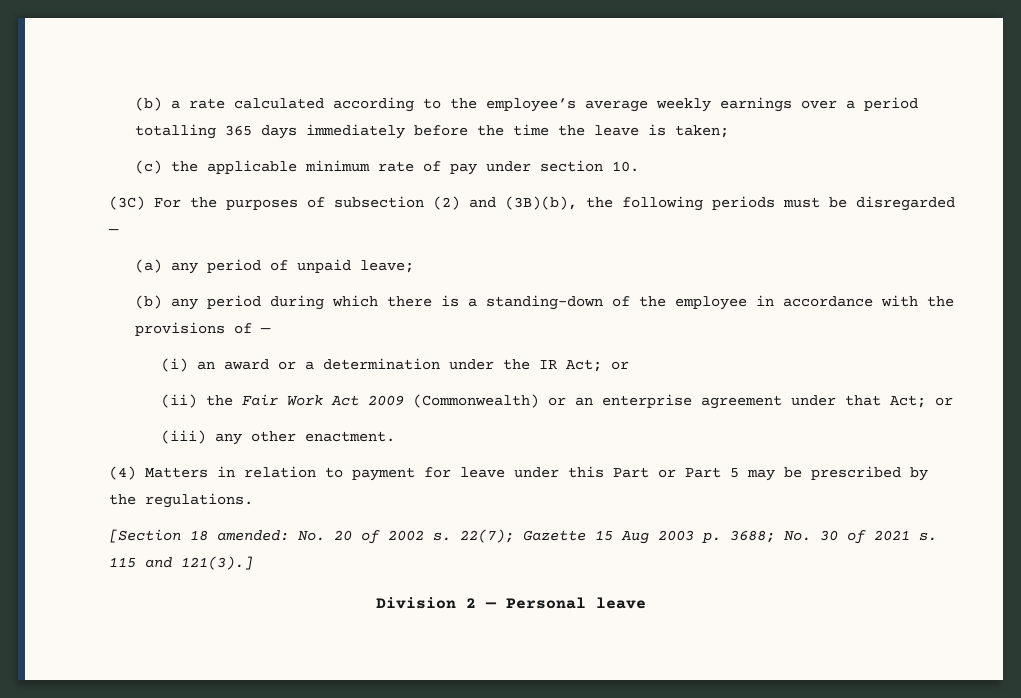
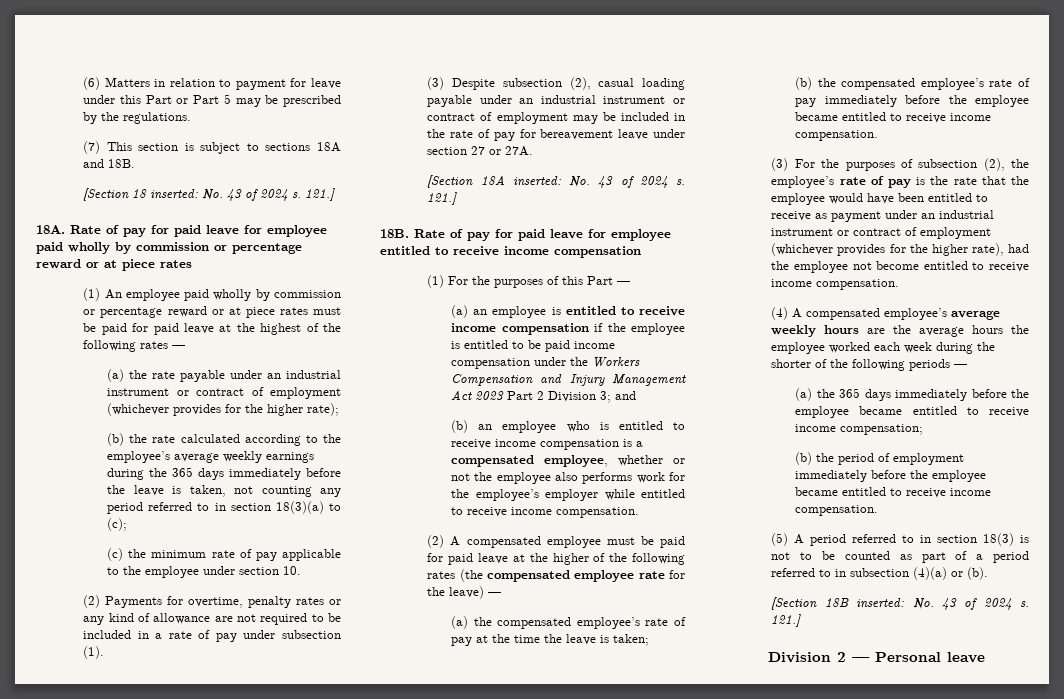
- (b) a rate calculated according to the employee’s average weekly earnings over a period totalling 365 days immediately before the time the leave is taken;
- (c) the applicable minimum rate of pay under section 10.
- (3C) For the purposes of subsection (2) and (3B)(b), the following periods must be disregarded —
- (a) any period of unpaid leave;
- (b) any period during which there is a standing-down of the employee in accordance with the provisions of —
- (i) an award or a determination under the IR Act; or
- (ii) the Fair Work Act 2009 (Commonwealth) or an enterprise agreement under that Act; or
- (iii) any other enactment.
- (4) Matters in relation to payment for leave under this Part or Part 5 may be prescribed by the regulations.
+ (6) Matters in relation to payment for leave under this Part or Part 5 may be prescribed by the regulations.
- [Section 18 amended: No. 20 of 2002 s. 22(7); Gazette 15 Aug 2003 p. 3688; No. 30 of 2021 s. 115 and 121(3).]
+ (7) This section is subject to sections 18A and 18B.
+ [Section 18 inserted: No. 43 of 2024 s. 121.]
+ 18A. Rate of pay for paid leave for employee paid wholly by commission or percentage reward or at piece rates
+ (1) An employee paid wholly by commission or percentage reward or at piece rates must be paid for paid leave at the highest of the following rates —
+ (a) the rate payable under an industrial instrument or contract of employment (whichever provides for the higher rate);
+ (b) the rate calculated according to the employee’s average weekly earnings during the 365 days immediately before the leave is taken, not counting any period referred to in section 18(3)(a) to (c);
+ (c) the minimum rate of pay applicable to the employee under section 10.
+ (2) Payments for overtime, penalty rates or any kind of allowance are not required to be included in a rate of pay under subsection (1).
+ (3) Despite subsection (2), casual loading payable under an industrial instrument or contract of employment may be included in the rate of pay for bereavement leave under section 27 or 27A.
+ [Section 18A inserted: No. 43 of 2024 s. 121.]
+ 18B. Rate of pay for paid leave for employee entitled to receive income compensation
+ (1) For the purposes of this Part —
+ (a) an employee is entitled to receive income compensation if the employee is entitled to be paid income compensation under the Workers Compensation and Injury Management Act 2023 Part 2 Division 3; and
+ (b) an employee who is entitled to receive income compensation is a compensated employee, whether or not the employee also performs work for the employee’s employer while entitled to receive income compensation.
+ (2) A compensated employee must be paid for paid leave at the higher of the following rates (the compensated employee rate for the leave) —
+ (a) the compensated employee’s rate of pay at the time the leave is taken;
+ (b) the compensated employee’s rate of pay immediately before the employee became entitled to receive income compensation.
+ (3) For the purposes of subsection (2), the employee’s rate of pay is the rate that the employee would have been entitled to receive as payment under an industrial instrument or contract of employment (whichever provides for the higher rate), had the employee not become entitled to receive income compensation.
+ (4) A compensated employee’s average weekly hours are the average hours the employee worked each week during the shorter of the following periods —
+ (a) the 365 days immediately before the employee became entitled to receive income compensation;
+ (b) the period of employment immediately before the employee became entitled to receive income compensation.
+ (5) A period referred to in section 18(3) is not to be counted as part of a period referred to in subsection (4)(a) or (b).
+ [Section 18B inserted: No. 43 of 2024 s. 121.]

